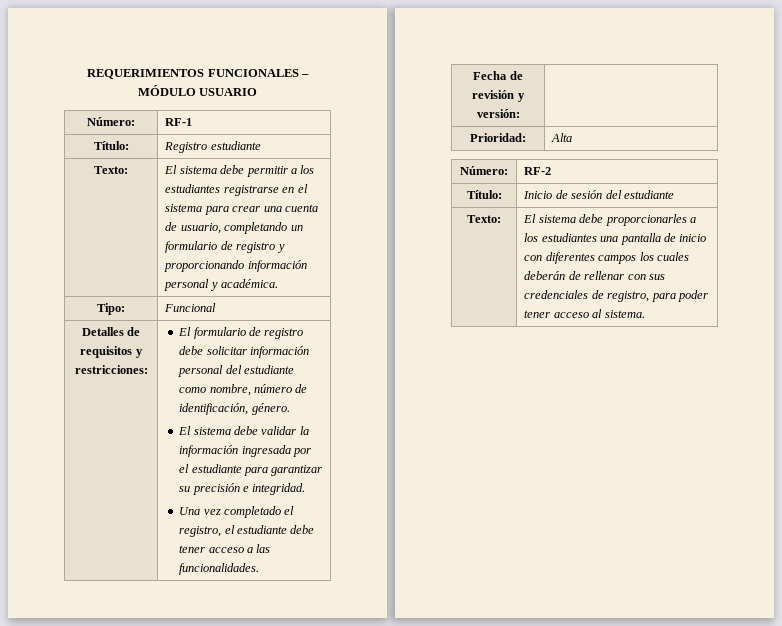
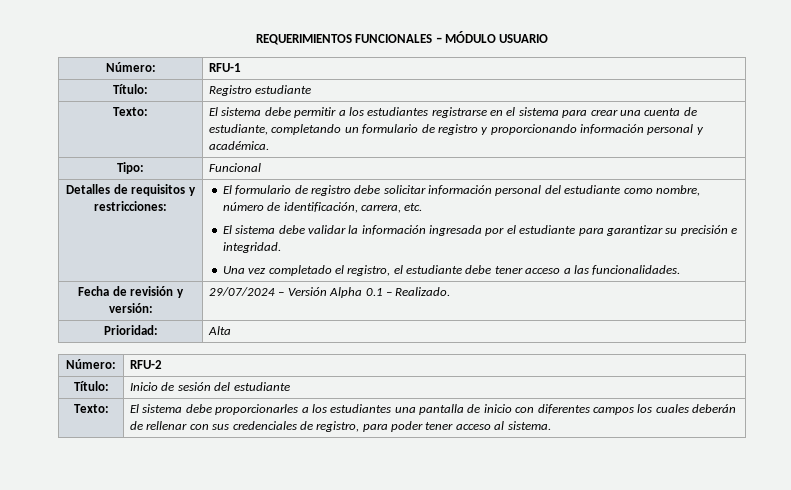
- Número: | RF-1
+ Número: | RFU-1
- Texto: | El sistema debe permitir a los estudiantes registrarse en el sistema para crear una cuenta de usuario, completando un formulario de registro y proporcionando información personal y académica.
+ Texto: | El sistema debe permitir a los estudiantes registrarse en el sistema para crear una cuenta de estudiante, completando un formulario de registro y proporcionando información personal y académica.
- El formulario de registro debe solicitar información personal del estudiante como nombre, número de identificación, género.
+ El formulario de registro debe solicitar información personal del estudiante como nombre, número de identificación, carrera, etc.
- Fecha de revisión y versión: |
+ Fecha de revisión y versión: | 29/07/2024 – Versión Alpha 0.1 – Realizado.
- Número: | RF-2
+ Número: | RFU-2

